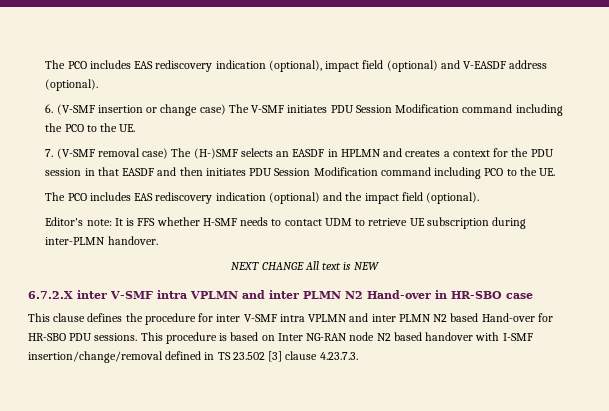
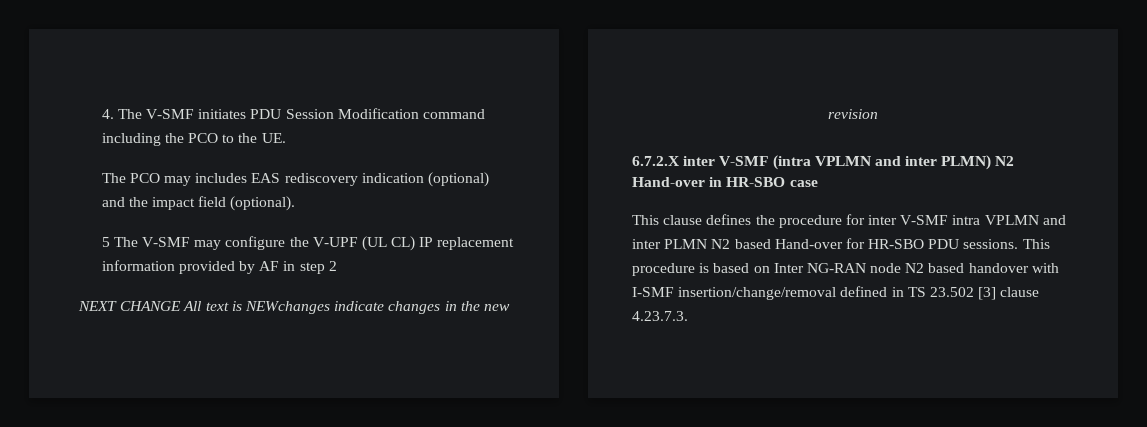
- The PCO includes EAS rediscovery indication (optional), impact field (optional) and V-EASDF address (optional).
- 6. (V-SMF insertion or change case) The V-SMF initiates PDU Session Modification command including the PCO to the UE.
+ 4. The V-SMF initiates PDU Session Modification command including the PCO to the UE.
- 7. (V-SMF removal case) The (H-)SMF selects an EASDF in HPLMN and creates a context for the PDU session in that EASDF and then initiates PDU Session Modification command including PCO to the UE.
- The PCO includes EAS rediscovery indication (optional) and the impact field (optional).
+ The PCO may includes EAS rediscovery indication (optional) and the impact field (optional).
- Editor's note: It is FFS whether H-SMF needs to contact UDM to retrieve UE subscription during inter-PLMN handover.
+ 5 The V-SMF may configure the V-UPF (UL CL) IP replacement information provided by AF in step 2
- NEXT CHANGE All text is NEW
+ NEXT CHANGE All text is NEWchanges indicate changes in the new revision
- 6.7.2.X inter V-SMF intra VPLMN and inter PLMN N2 Hand-over in HR-SBO case
+ 6.7.2.X inter V-SMF (intra VPLMN and inter PLMN) N2 Hand-over in HR-SBO case

